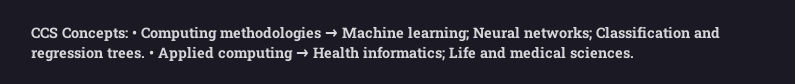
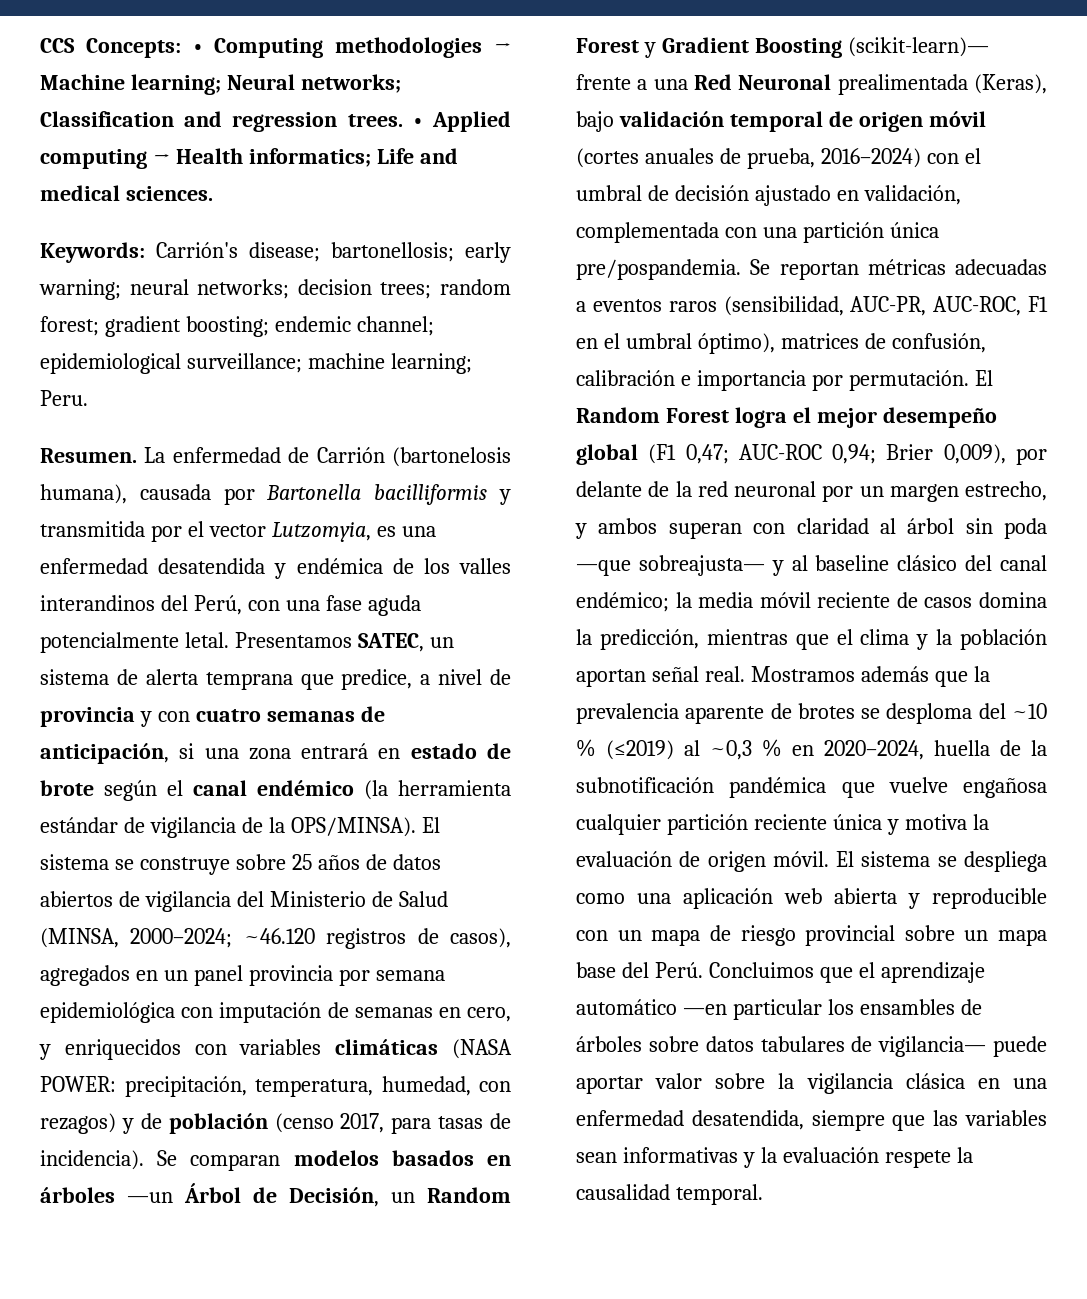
+ Keywords: Carrión's disease; bartonellosis; early warning; neural networks; decision trees; random forest; gradient boosting; endemic channel; epidemiological surveillance; machine learning; Peru.
+ Resumen. La enfermedad de Carrión (bartonelosis humana), causada por Bartonella bacilliformis y transmitida por el vector Lutzomyia, es una enfermedad desatendida y endémica de los valles interandinos del Perú, con una fase aguda potencialmente letal. Presentamos SATEC, un sistema de alerta temprana que predice, a nivel de provincia y con cuatro semanas de anticipación, si una zona entrará en estado de brote según el canal endémico (la herramienta estándar de vigilancia de la OPS/MINSA). El sistema se construye sobre 25 años de datos abiertos de vigilancia del Ministerio de Salud (MINSA, 2000–2024; ~46.120 registros de casos), agregados en un panel provincia por semana epidemiológica con imputación de semanas en cero, y enriquecidos con variables climáticas (NASA POWER: precipitación, temperatura, humedad, con rezagos) y de población (censo 2017, para tasas de incidencia). Se comparan modelos basados en árboles —un Árbol de Decisión, un Random Forest y Gradient Boosting (scikit-learn)— frente a una Red Neuronal prealimentada (Keras), bajo validación temporal de origen móvil (cortes anuales de prueba, 2016–2024) con el umbral de decisión ajustado en validación, complementada con una partición única pre/pospandemia. Se reportan métricas adecuadas a eventos raros (sensibilidad, AUC-PR, AUC-ROC, F1 en el umbral óptimo), matrices de confusión, calibración e importancia por permutación. El Random Forest logra el mejor desempeño global (F1 0,47; AUC-ROC 0,94; Brier 0,009), por delante de la red neuronal por un margen estrecho, y ambos superan con claridad al árbol sin poda —que sobreajusta— y al baseline clásico del canal endémico; la media móvil reciente de casos domina la predicción, mientras que el clima y la población aportan señal real. Mostramos además que la prevalencia aparente de brotes se desploma del ~10 % (≤2019) al ~0,3 % en 2020–2024, huella de la subnotificación pandémica que vuelve engañosa cualquier partición reciente única y motiva la evaluación de origen móvil. El sistema se despliega como una aplicación web abierta y reproducible con un mapa de riesgo provincial sobre un mapa base del Perú. Concluimos que el aprendizaje automático —en particular los ensambles de árboles sobre datos tabulares de vigilancia— puede aportar valor sobre la vigilancia clásica en una enfermedad desatendida, siempre que las variables sean informativas y la evaluación respete la causalidad temporal.

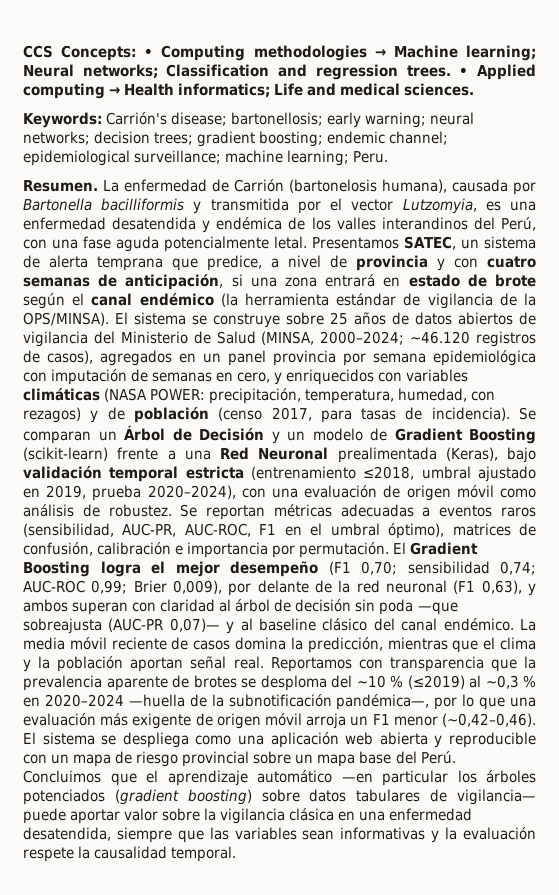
- Keywords: Carrión's disease; bartonellosis; early warning; neural networks; decision trees; random forest; gradient boosting; endemic channel; epidemiological surveillance; machine learning; Peru.
+ Keywords: Carrión's disease; bartonellosis; early warning; neural networks; decision trees; gradient boosting; endemic channel; epidemiological surveillance; machine learning; Peru.
- Se comparan modelos basados en árboles —un Árbol de Decisión, un Random Forest y Gradient Boosting (scikit-learn)— frente a una Red Neuronal prealimentada (Keras), bajo validación temporal de origen móvil (cortes anuales de prueba, 2016–2024) con el umbral de decisión ajustado en validación, complementada con una partición única pre/pospandemia.
+ Se comparan un Árbol de Decisión y un modelo de Gradient Boosting (scikit-learn) frente a una Red Neuronal prealimentada (Keras), bajo validación temporal estricta (entrenamiento ≤2018, umbral ajustado en 2019, prueba 2020–2024), con una evaluación de origen móvil como análisis de robustez.
- El Random Forest logra el mejor desempeño global (F1 0,47; AUC-ROC 0,94; Brier 0,009), por delante de la red neuronal por un margen estrecho, y ambos superan con claridad al árbol sin poda —que sobreajusta— y al baseline clásico del canal endémico; la media móvil reciente de casos domina la predicción, mientras que el clima y la población aportan señal real.
+ El Gradient Boosting logra el mejor desempeño (F1 0,70; sensibilidad 0,74; AUC-ROC 0,99; Brier 0,009), por delante de la red neuronal (F1 0,63), y ambos superan con claridad al árbol de decisión sin poda —que sobreajusta (AUC-PR 0,07)— y al baseline clásico del canal endémico. La media móvil reciente de casos domina la predicción, mientras que el clima y la población aportan señal real.
- Mostramos además que la prevalencia aparente de brotes se desploma del ~10 % (≤2019) al ~0,3 % en 2020–2024, huella de la subnotificación pandémica que vuelve engañosa cualquier partición reciente única y motiva la evaluación de origen móvil.
+ Reportamos con transparencia que la prevalencia aparente de brotes se desploma del ~10 % (≤2019) al ~0,3 % en 2020–2024 —huella de la subnotificación pandémica—, por lo que una evaluación más exigente de origen móvil arroja un F1 menor (~0,42–0,46).
- Concluimos que el aprendizaje automático —en particular los ensambles de árboles sobre datos tabulares de vigilancia— puede aportar valor sobre la vigilancia clásica en una enfermedad desatendida, siempre que las variables sean informativas y la evaluación respete la causalidad temporal.
+ Concluimos que el aprendizaje automático —en particular los árboles potenciados (gradient boosting) sobre datos tabulares de vigilancia— puede aportar valor sobre la vigilancia clásica en una enfermedad desatendida, siempre que las variables sean informativas y la evaluación respete la causalidad temporal.

